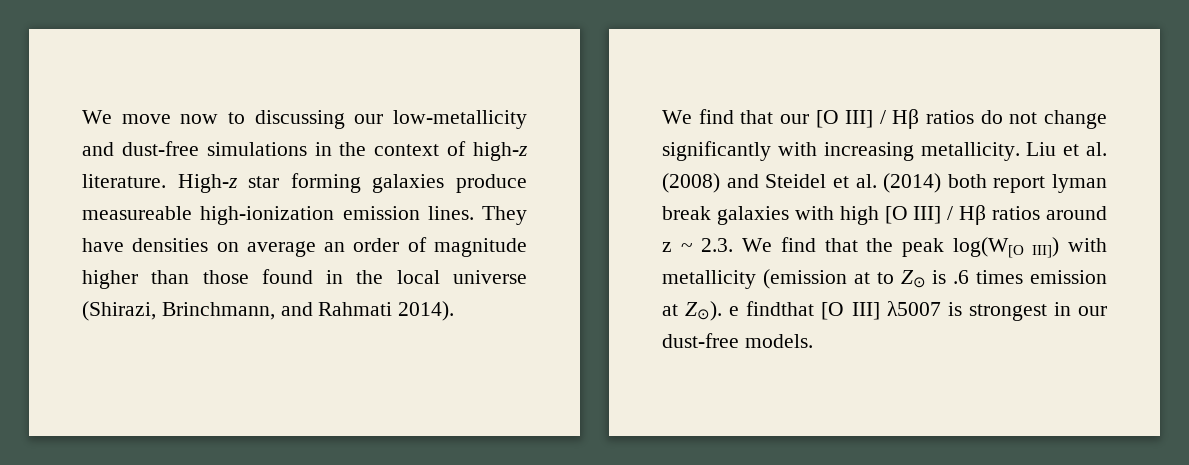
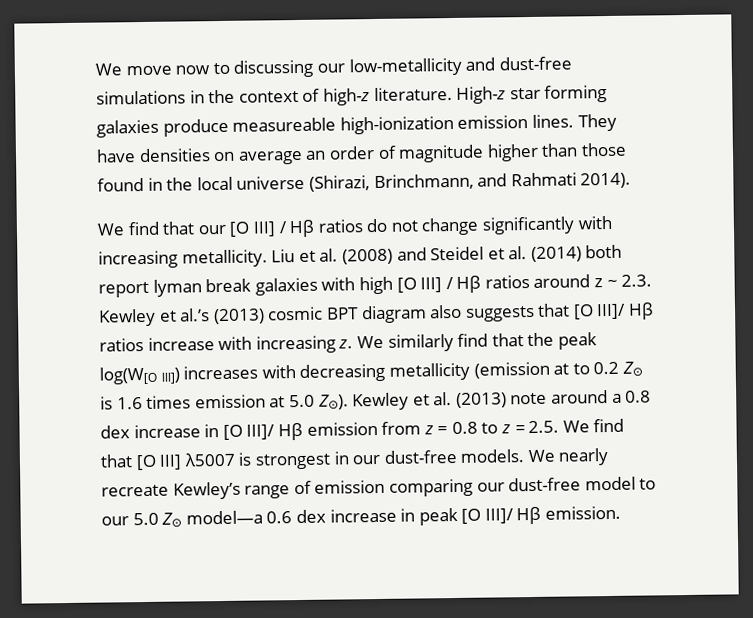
- Liu et al. (2008) and Steidel et al. (2014) both report lyman break galaxies with high [O III] / Hβ ratios around z ~ 2.3. We find that the peak log(W[O III]) with metallicity (emission at to Z⊙ is .6 times emission at Z⊙). e findthat [O III] λ5007 is strongest in our dust-free models.
+ Liu et al. (2008) and Steidel et al. (2014) both report lyman break galaxies with high [O III] / Hβ ratios around z ~ 2.3. Kewley et al.’s (2013) cosmic BPT diagram also suggests that [O III]/ Hβ ratios increase with increasing z. We similarly find that the peak log(W[O III]) increases with decreasing metallicity (emission at to 0.2 Z⊙ is 1.6 times emission at 5.0 Z⊙). Kewley et al. (2013) note around a 0.8 dex increase in [O III]/ Hβ emission from z = 0.8 to z = 2.5. We find that [O III] λ5007 is strongest in our dust-free models.
+ We nearly recreate Kewley’s range of emission comparing our dust-free model to our 5.0 Z⊙ model—a 0.6 dex increase in peak [O III]/ Hβ emission.

